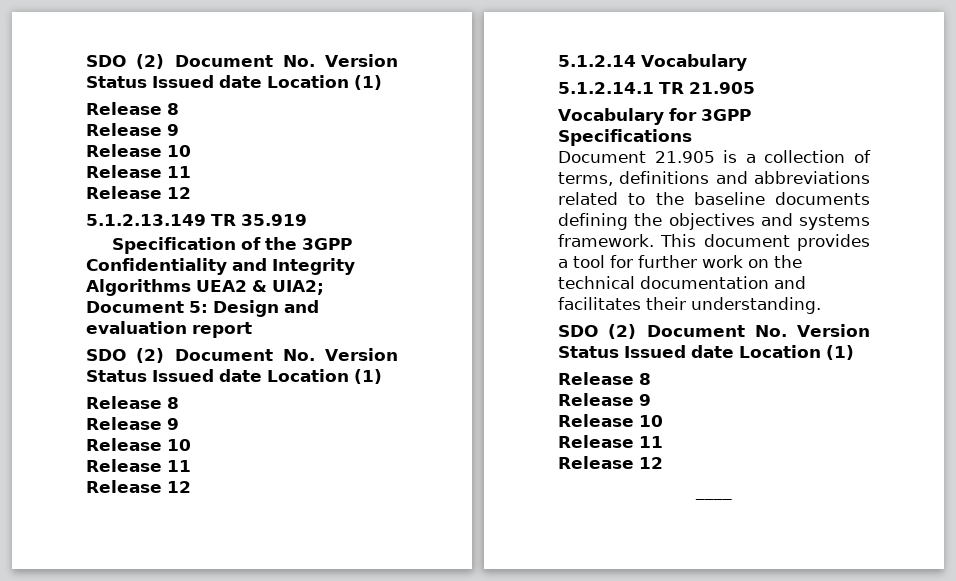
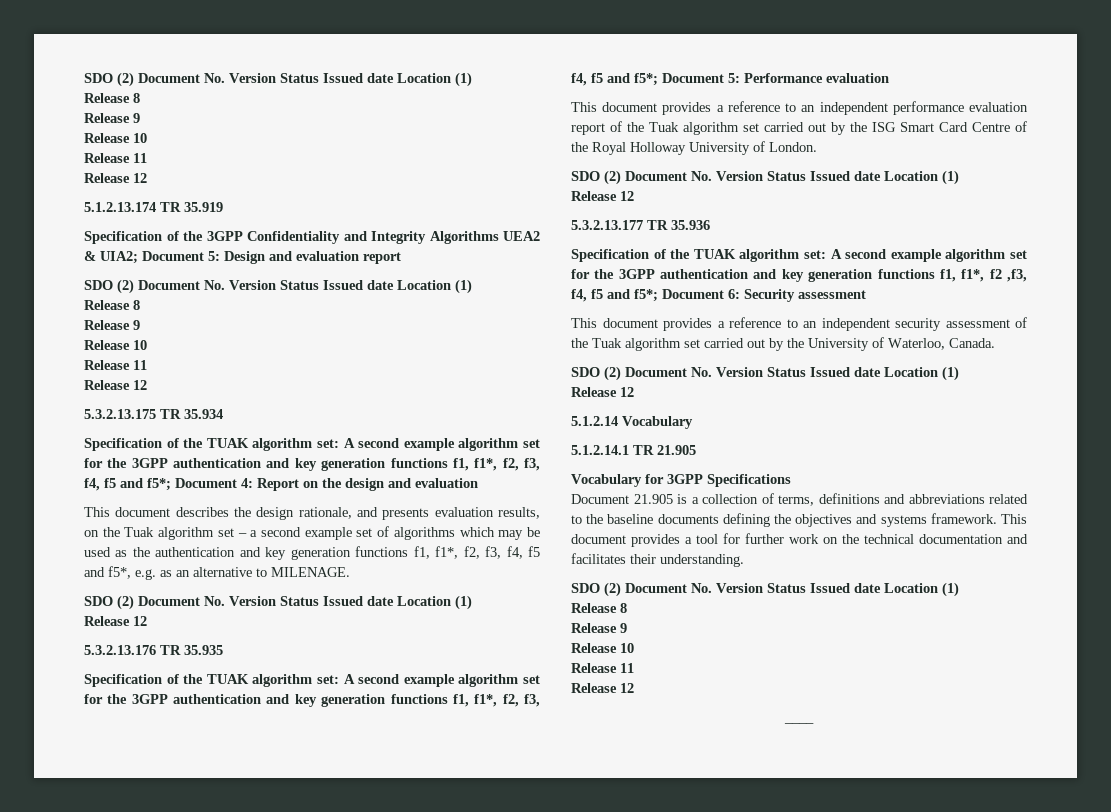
- 5.1.2.13.149 TR 35.919
+ 5.1.2.13.174 TR 35.919
+ 5.3.2.13.175 TR 35.934
+ Specification of the TUAK algorithm set: A second example algorithm set for the 3GPP authentication and key generation functions f1, f1*, f2, f3, f4, f5 and f5*; Document 4: Report on the design and evaluation
+ This document describes the design rationale, and presents evaluation results, on the Tuak algorithm set – a second example set of algorithms which may be used as the authentication and key generation functions f1, f1*, f2, f3, f4, f5 and f5*, e.g. as an alternative to MILENAGE.
+ SDO (2) Document No. Version Status Issued date Location (1)
+ Release 12
+ 5.3.2.13.176 TR 35.935
+ Specification of the TUAK algorithm set: A second example algorithm set for the 3GPP authentication and key generation functions f1, f1*, f2, f3, f4, f5 and f5*; Document 5: Performance evaluation
+ This document provides a reference to an independent performance evaluation report of the Tuak algorithm set carried out by the ISG Smart Card Centre of the Royal Holloway University of London.
+ SDO (2) Document No. Version Status Issued date Location (1)
+ Release 12
+ 5.3.2.13.177 TR 35.936
+ Specification of the TUAK algorithm set: A second example algorithm set for the 3GPP authentication and key generation functions f1, f1*, f2 ,f3, f4, f5 and f5*; Document 6: Security assessment
+ This document provides a reference to an independent security assessment of the Tuak algorithm set carried out by the University of Waterloo, Canada.
+ SDO (2) Document No. Version Status Issued date Location (1)
+ Release 12

